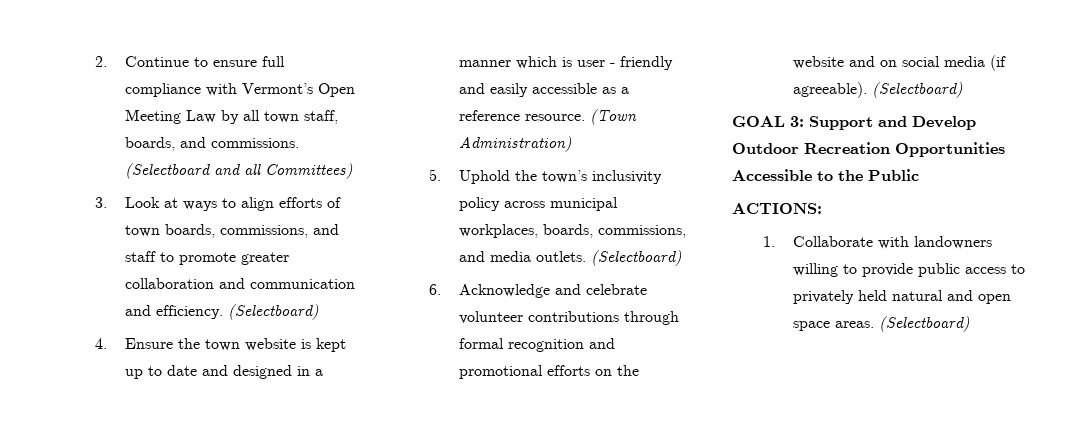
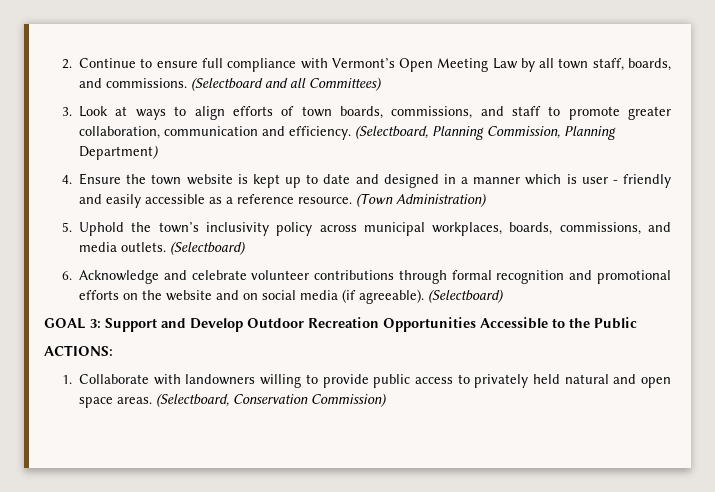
- 3. Look at ways to align efforts of town boards, commissions, and staff to promote greater collaboration and communication and efficiency. (Selectboard)
+ 3. Look at ways to align efforts of town boards, commissions, and staff to promote greater collaboration, communication and efficiency. (Selectboard, Planning Commission, Planning Department)
- 1. Collaborate with landowners willing to provide public access to privately held natural and open space areas. (Selectboard)
+ 1. Collaborate with landowners willing to provide public access to privately held natural and open space areas. (Selectboard, Conservation Commission)

